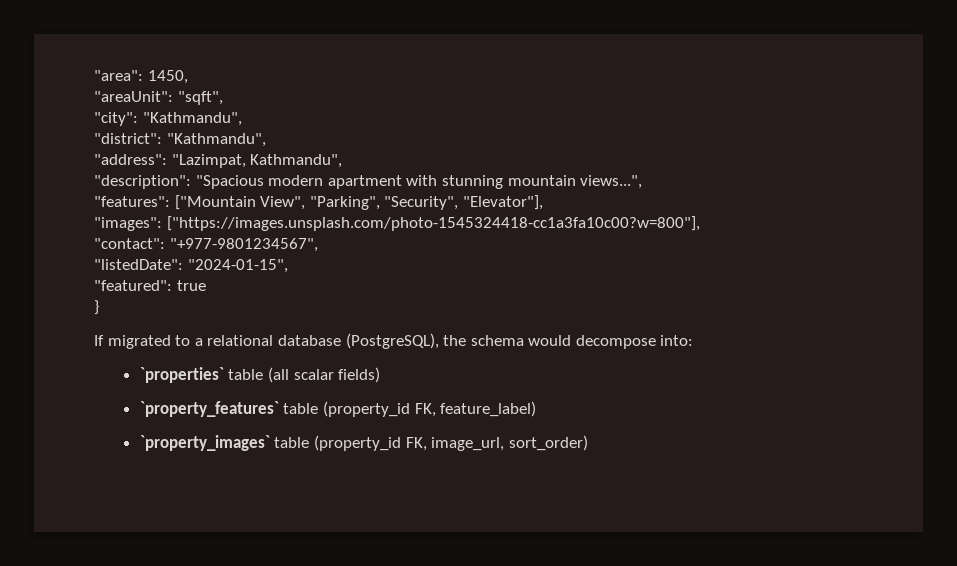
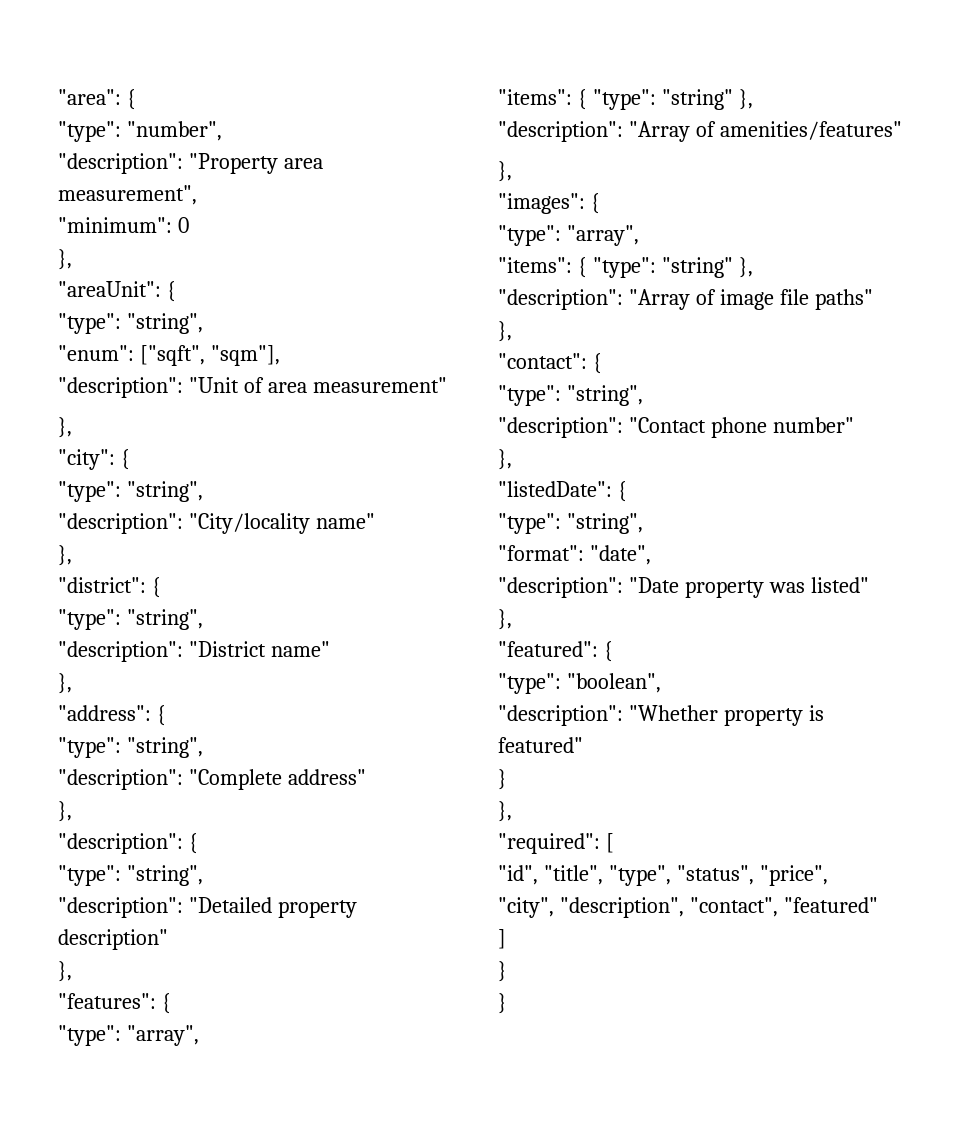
- "area": 1450,
- "areaUnit": "sqft",
- "city": "Kathmandu",
- "district": "Kathmandu",
- "address": "Lazimpat, Kathmandu",
- "description": "Spacious modern apartment with stunning mountain views...",
- "features": ["Mountain View", "Parking", "Security", "Elevator"],
- "images": ["https://images.unsplash.com/photo-1545324418-cc1a3fa10c00?w=800"],
- "contact": "+977-9801234567",
- "listedDate": "2024-01-15",
- "featured": true
+ "area": {
+ "type": "number",
+ "description": "Property area measurement",
+ "minimum": 0
+ },
+ "areaUnit": {
+ "type": "string",
+ "enum": ["sqft", "sqm"],
+ "description": "Unit of area measurement"
+ },
+ "city": {
+ "type": "string",
+ "description": "City/locality name"
+ },
+ "district": {
+ "type": "string",
+ "description": "District name"
+ },
+ "address": {
+ "type": "string",
+ "description": "Complete address"
+ },
+ "description": {
+ "type": "string",
+ "description": "Detailed property description"
+ },
+ "features": {
+ "type": "array",
+ "items": { "type": "string" },
+ "description": "Array of amenities/features"
+ },
+ "images": {
+ "type": "array",
+ "items": { "type": "string" },
+ "description": "Array of image file paths"
+ },
+ "contact": {
+ "type": "string",
+ "description": "Contact phone number"
+ },
+ "listedDate": {
+ "type": "string",
+ "format": "date",
+ "description": "Date property was listed"
+ },
+ "featured": {
+ "type": "boolean",
+ "description": "Whether property is featured"
  }
- If migrated to a relational database (PostgreSQL), the schema would decompose into:
- `properties` table (all scalar fields)
- `property_features` table (property_id FK, feature_label)
- `property_images` table (property_id FK, image_url, sort_order)
+ },
+ "required": [
+ "id", "title", "type", "status", "price",
+ "city", "description", "contact", "featured"
+ ]
+ }
+ }

